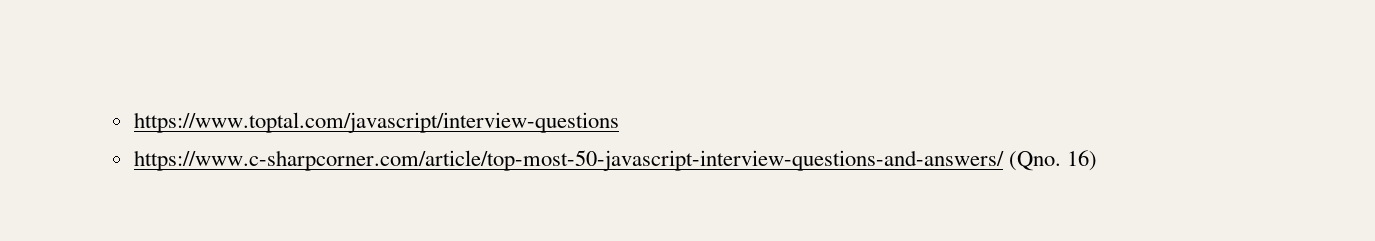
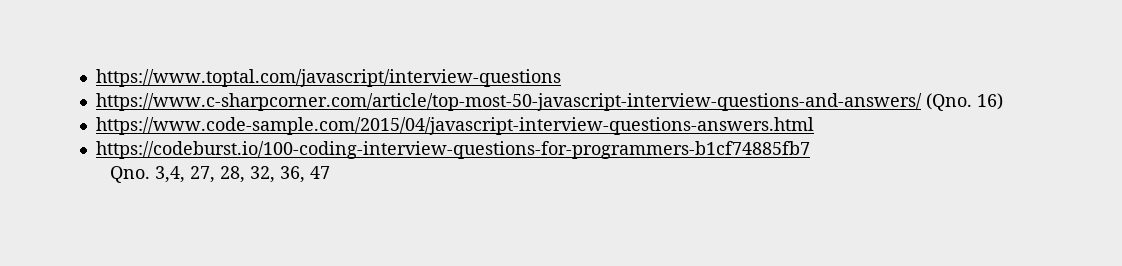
+ https://www.code-sample.com/2015/04/javascript-interview-questions-answers.html
+ https://codeburst.io/100-coding-interview-questions-for-programmers-b1cf74885fb7
+ Qno. 3,4, 27, 28, 32, 36, 47

